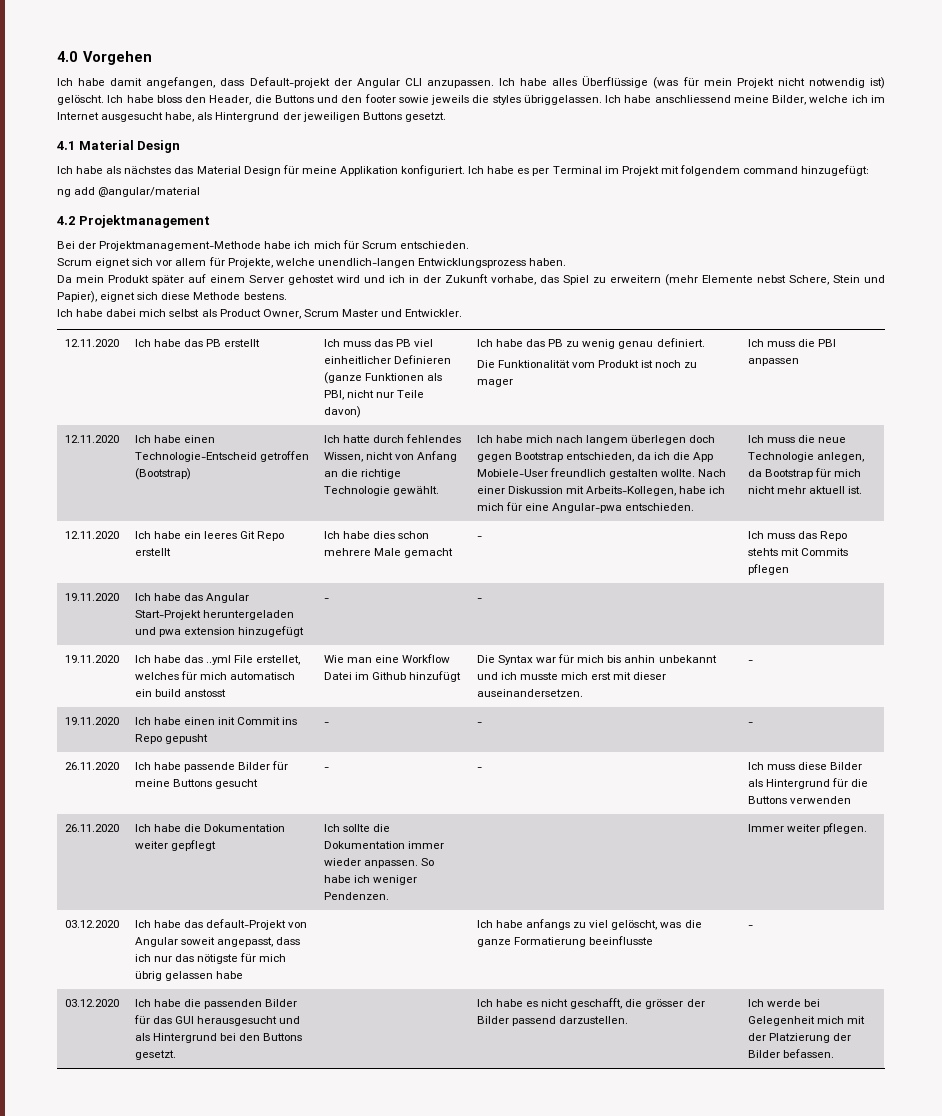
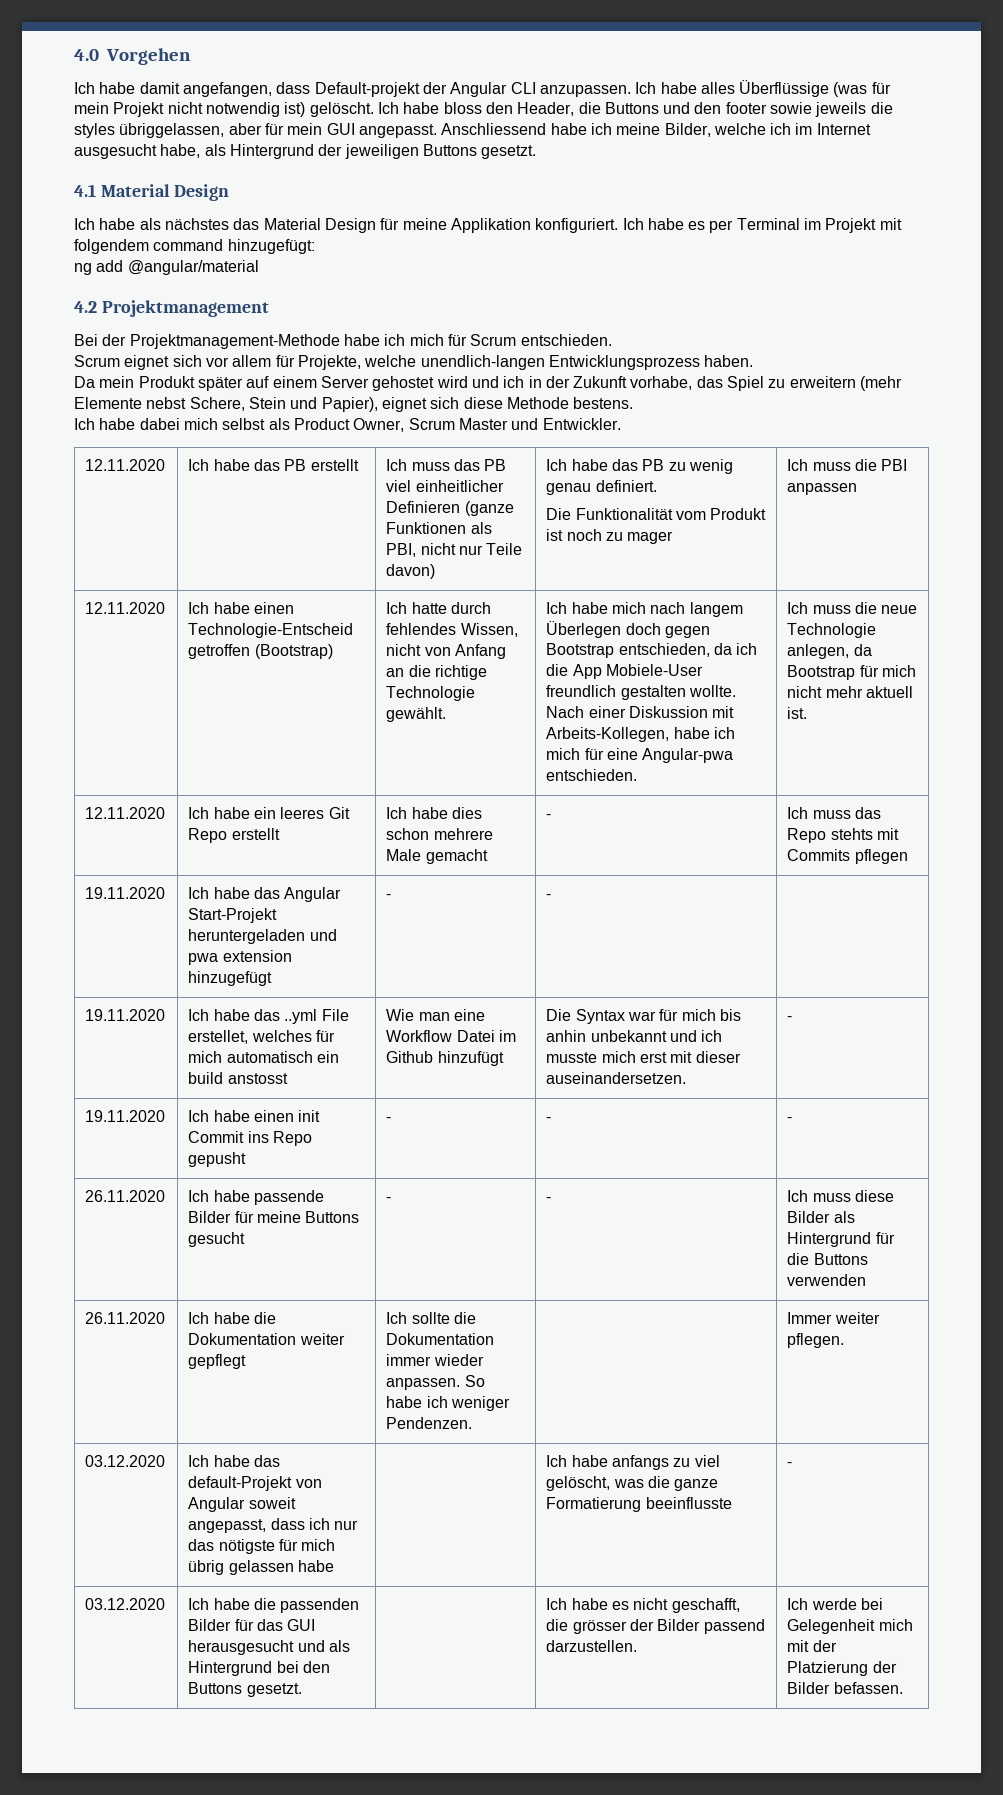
- Ich habe bloss den Header, die Buttons und den footer sowie jeweils die styles übriggelassen. Ich habe anschliessend meine Bilder, welche ich im Internet ausgesucht habe, als Hintergrund der jeweiligen Buttons gesetzt.
+ Ich habe bloss den Header, die Buttons und den footer sowie jeweils die styles übriggelassen, aber für mein GUI angepasst. Anschliessend habe ich meine Bilder, welche ich im Internet ausgesucht habe, als Hintergrund der jeweiligen Buttons gesetzt.
- Ich habe mich nach langem überlegen doch gegen Bootstrap entschieden, da ich die App Mobiele-User freundlich gestalten wollte.
+ Ich habe mich nach langem Überlegen doch gegen Bootstrap entschieden, da ich die App Mobiele-User freundlich gestalten wollte.

